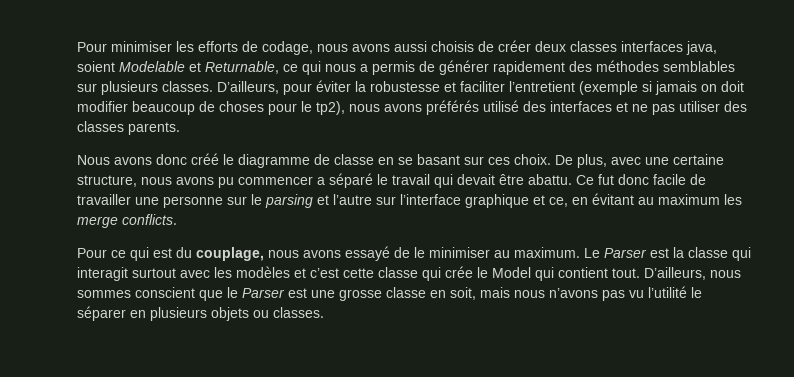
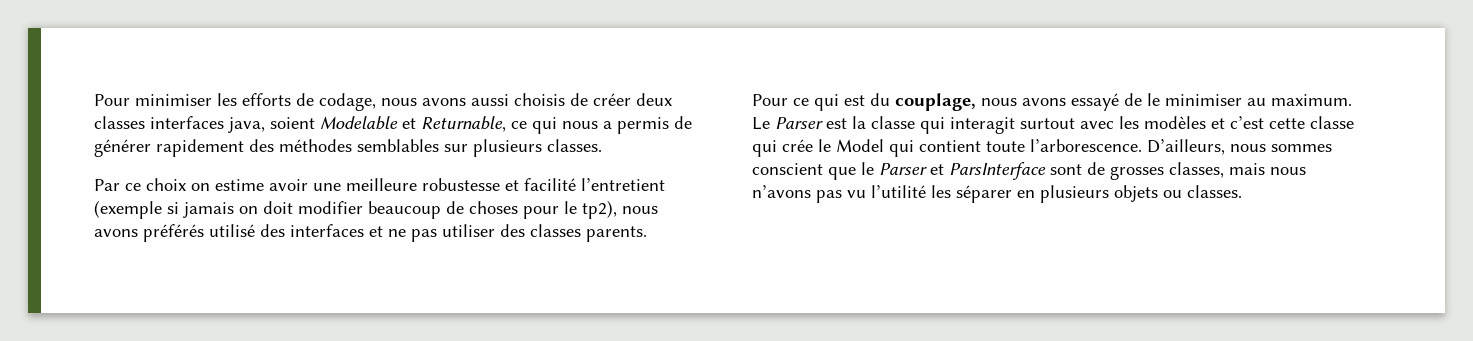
- Pour minimiser les efforts de codage, nous avons aussi choisis de créer deux classes interfaces java, soient Modelable et Returnable, ce qui nous a permis de générer rapidement des méthodes semblables sur plusieurs classes. D’ailleurs, pour éviter la robustesse et faciliter l’entretient (exemple si jamais on doit modifier beaucoup de choses pour le tp2), nous avons préférés utilisé des interfaces et ne pas utiliser des classes parents.
+ Pour minimiser les efforts de codage, nous avons aussi choisis de créer deux classes interfaces java, soient Modelable et Returnable, ce qui nous a permis de générer rapidement des méthodes semblables sur plusieurs classes.
+ Par ce choix on estime avoir une meilleure robustesse et facilité l’entretient (exemple si jamais on doit modifier beaucoup de choses pour le tp2), nous avons préférés utilisé des interfaces et ne pas utiliser des classes parents.
- Nous avons donc créé le diagramme de classe en se basant sur ces choix. De plus, avec une certaine structure, nous avons pu commencer a séparé le travail qui devait être abattu. Ce fut donc facile de travailler une personne sur le parsing et l’autre sur l’interface graphique et ce, en évitant au maximum les merge conflicts.
- Le Parser est la classe qui interagit surtout avec les modèles et c’est cette classe qui crée le Model qui contient tout.
+ Le Parser est la classe qui interagit surtout avec les modèles et c’est cette classe qui crée le Model qui contient toute l’arborescence.
- D’ailleurs, nous sommes conscient que le Parser est une grosse classe en soit, mais nous n’avons pas vu l’utilité le séparer en plusieurs objets ou classes.
+ D’ailleurs, nous sommes conscient que le Parser et ParsInterface sont de grosses classes, mais nous n’avons pas vu l’utilité les séparer en plusieurs objets ou classes.

